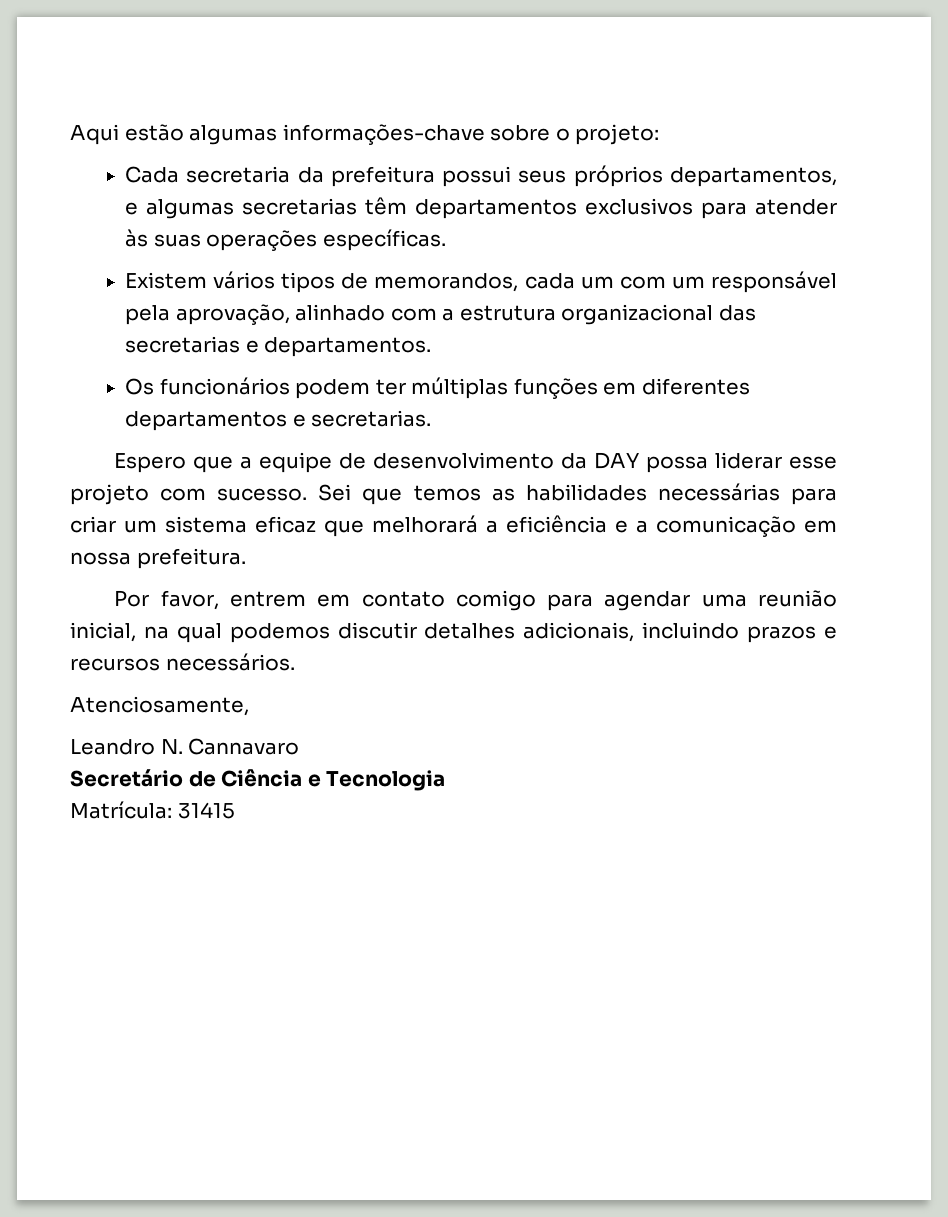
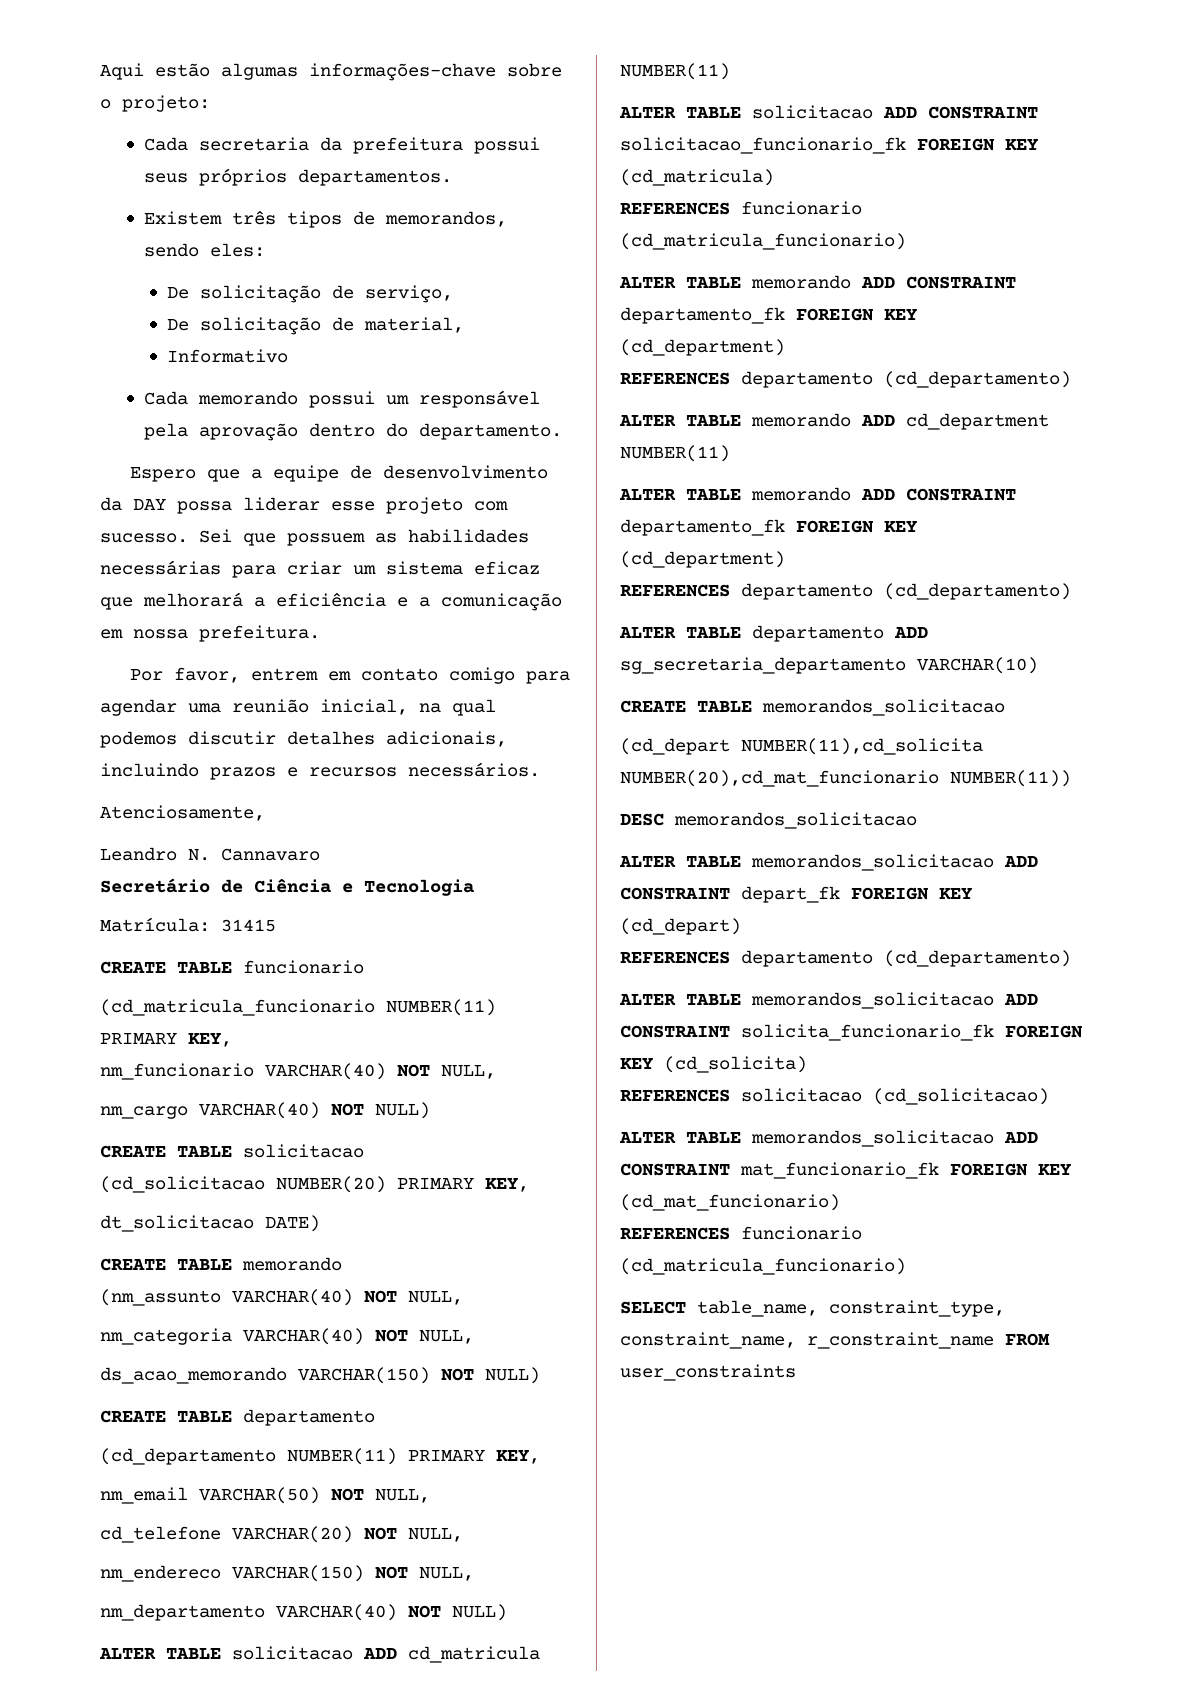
- Cada secretaria da prefeitura possui seus próprios departamentos, e algumas secretarias têm departamentos exclusivos para atender às suas operações específicas.
+ Cada secretaria da prefeitura possui seus próprios departamentos.
- Existem vários tipos de memorandos, cada um com um responsável pela aprovação, alinhado com a estrutura organizacional das secretarias e departamentos.
- Os funcionários podem ter múltiplas funções em diferentes departamentos e secretarias.
+ Existem três tipos de memorandos, sendo eles:
+ De solicitação de serviço,
+ De solicitação de material,
+ Informativo
+ Cada memorando possui um responsável pela aprovação dentro do departamento.
- Sei que temos as habilidades necessárias para criar um sistema eficaz que melhorará a eficiência e a comunicação em nossa prefeitura.
+ Sei que possuem as habilidades necessárias para criar um sistema eficaz que melhorará a eficiência e a comunicação em nossa prefeitura.
+ CREATE TABLE funcionario
+ (cd_matricula_funcionario NUMBER(11) PRIMARY KEY,
+ nm_funcionario VARCHAR(40) NOT NULL,
+ nm_cargo VARCHAR(40) NOT NULL)
+ CREATE TABLE solicitacao
+ (cd_solicitacao NUMBER(20) PRIMARY KEY,
+ dt_solicitacao DATE)
+ CREATE TABLE memorando
+ (nm_assunto VARCHAR(40) NOT NULL,
+ nm_categoria VARCHAR(40) NOT NULL,
+ ds_acao_memorando VARCHAR(150) NOT NULL)
+ CREATE TABLE departamento
+ (cd_departamento NUMBER(11) PRIMARY KEY,
+ nm_email VARCHAR(50) NOT NULL,
+ cd_telefone VARCHAR(20) NOT NULL,
+ nm_endereco VARCHAR(150) NOT NULL,
+ nm_departamento VARCHAR(40) NOT NULL)
+ ALTER TABLE solicitacao ADD cd_matricula NUMBER(11)
+ ALTER TABLE solicitacao ADD CONSTRAINT solicitacao_funcionario_fk FOREIGN KEY (cd_matricula)
+ REFERENCES funcionario (cd_matricula_funcionario)
+ ALTER TABLE memorando ADD CONSTRAINT departamento_fk FOREIGN KEY (cd_department)
+ REFERENCES departamento (cd_departamento)
+ ALTER TABLE memorando ADD cd_department NUMBER(11)
+ ALTER TABLE memorando ADD CONSTRAINT departamento_fk FOREIGN KEY (cd_department)
+ REFERENCES departamento (cd_departamento)
+ ALTER TABLE departamento ADD sg_secretaria_departamento VARCHAR(10)
+ CREATE TABLE memorandos_solicitacao
+ (cd_depart NUMBER(11),cd_solicita NUMBER(20),cd_mat_funcionario NUMBER(11))
+ DESC memorandos_solicitacao
+ ALTER TABLE memorandos_solicitacao ADD CONSTRAINT depart_fk FOREIGN KEY (cd_depart)
+ REFERENCES departamento (cd_departamento)
+ ALTER TABLE memorandos_solicitacao ADD CONSTRAINT solicita_funcionario_fk FOREIGN KEY (cd_solicita)
+ REFERENCES solicitacao (cd_solicitacao)
+ ALTER TABLE memorandos_solicitacao ADD CONSTRAINT mat_funcionario_fk FOREIGN KEY (cd_mat_funcionario)
+ REFERENCES funcionario (cd_matricula_funcionario)
+ SELECT table_name, constraint_type, constraint_name, r_constraint_name FROM user_constraints

